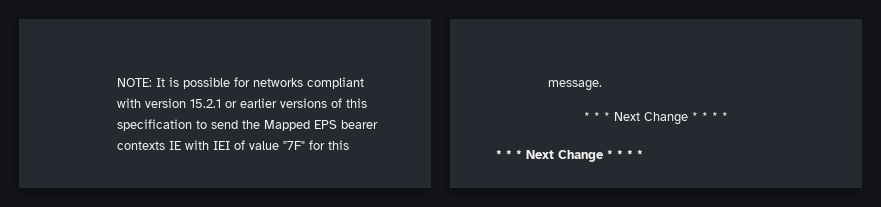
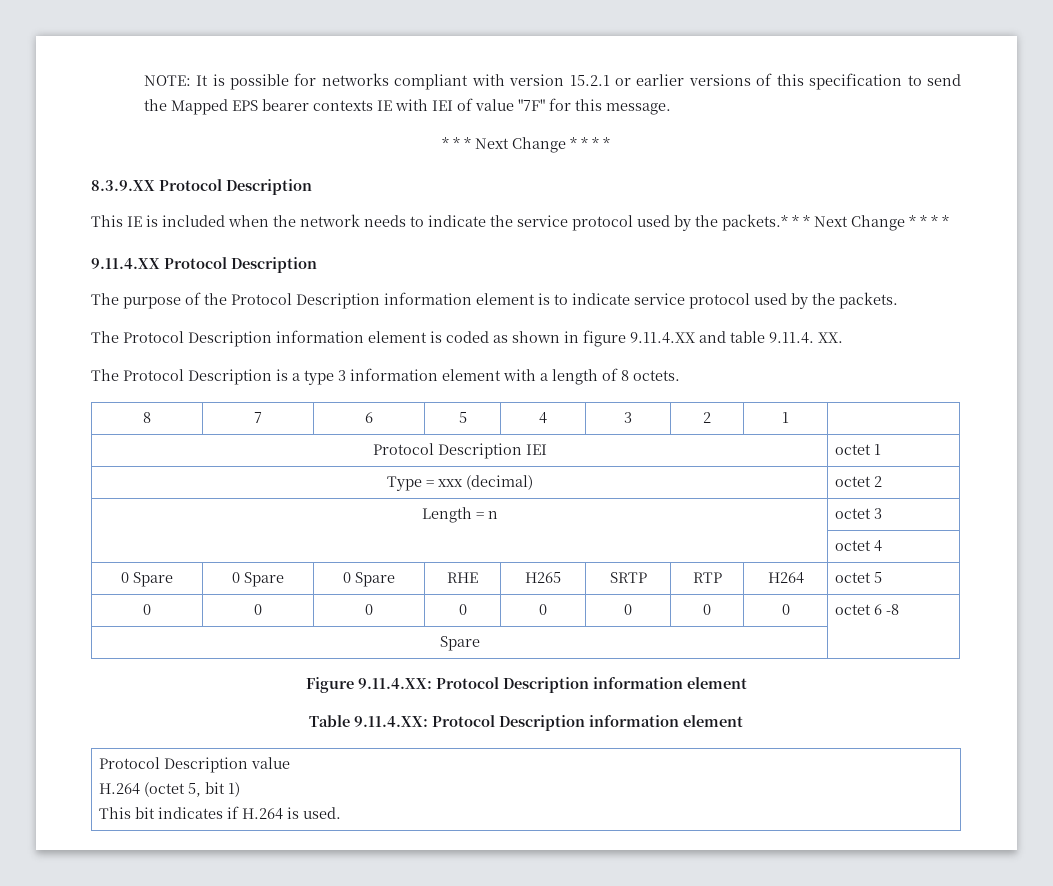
  NOTE: It is possible for networks compliant with version 15.2.1 or earlier versions of this specification to send the Mapped EPS bearer contexts IE with IEI of value "7F" for this message.
  * * * Next Change * * * *
- * * * Next Change * * * *
+ 8.3.9.XX Protocol Description
+ This IE is included when the network needs to indicate the service protocol used by the packets.* * * Next Change * * * *
+ 9.11.4.XX Protocol Description
+ The purpose of the Protocol Description information element is to indicate service protocol used by the packets.
+ The Protocol Description information element is coded as shown in figure 9.11.4.XX and table 9.11.4. XX.
+ The Protocol Description is a type 3 information element with a length of 8 octets.
+ 8 | 7 | 6 | 5 | 4 | 3 | 2 | 1 |
+ Protocol Description IEI | octet 1
+ Type = xxx (decimal) | octet 2
+ Length = n | octet 3
+ | octet 4
+ 0 Spare | 0 Spare | 0 Spare | RHE | H265 | SRTP | RTP | H264 | octet 5
+ 0 | 0 | 0 | 0 | 0 | 0 | 0 | 0 | octet 6 -8
+ Spare |
+ Figure 9.11.4.XX: Protocol Description information element
+ Table 9.11.4.XX: Protocol Description information element
+ Protocol Description value
+ H.264 (octet 5, bit 1)
+ This bit indicates if H.264 is used.

